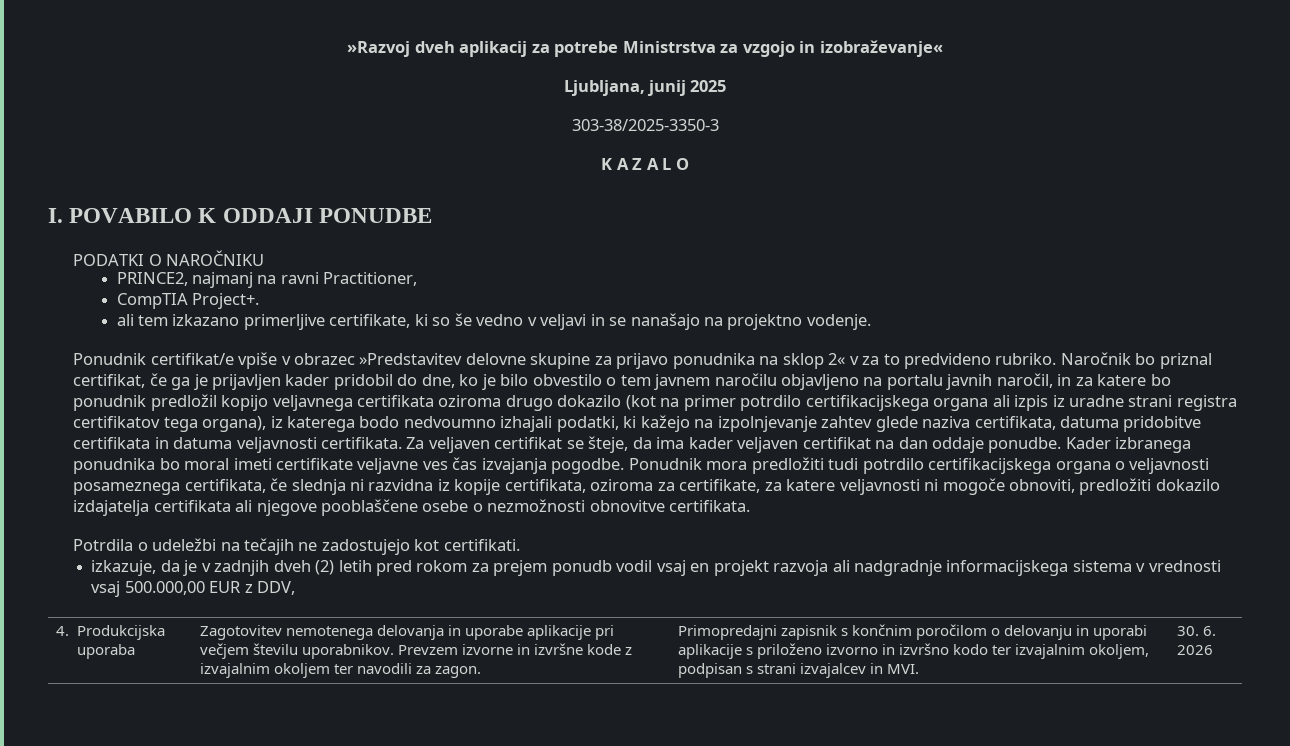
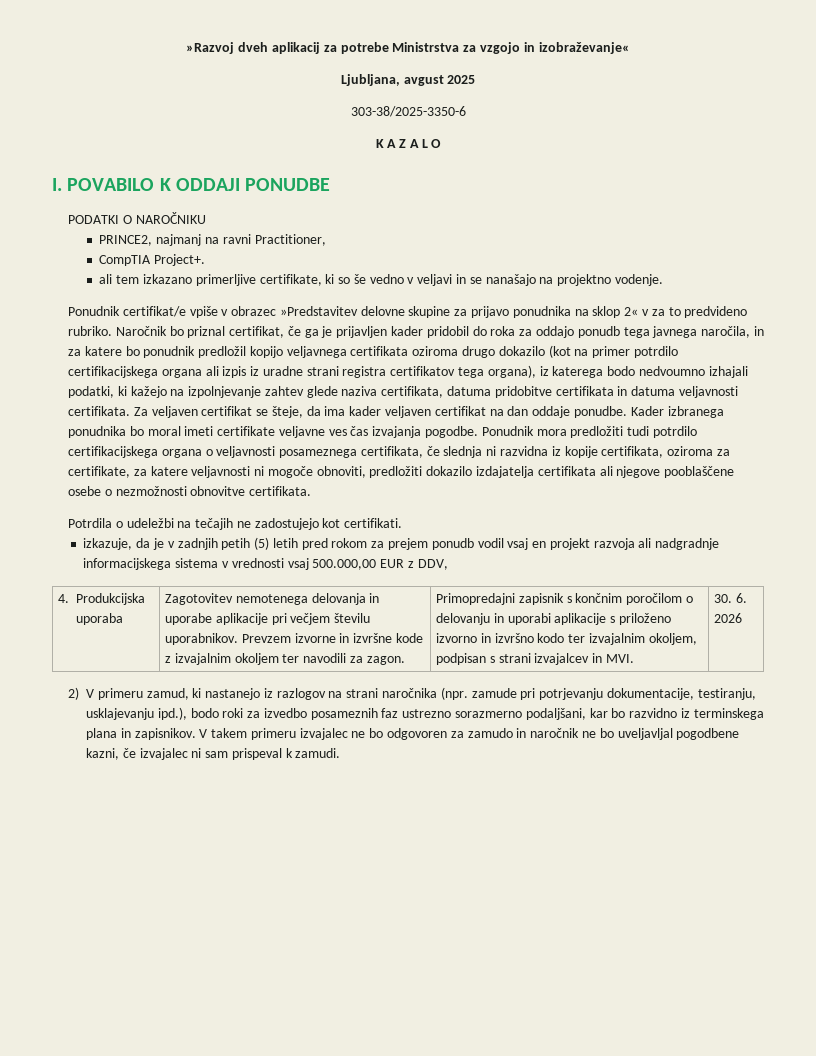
- Ljubljana, junij 2025
+ Ljubljana, avgust 2025
- 303-38/2025-3350-3
+ 303-38/2025-3350-6
- Naročnik bo priznal certifikat, če ga je prijavljen kader pridobil do dne, ko je bilo obvestilo o tem javnem naročilu objavljeno na portalu javnih naročil, in za katere bo ponudnik predložil kopijo veljavnega certifikata oziroma drugo dokazilo (kot na primer potrdilo certifikacijskega organa ali izpis iz uradne strani registra certifikatov tega organa), iz katerega bodo nedvoumno izhajali podatki, ki kažejo na izpolnjevanje zahtev glede naziva certifikata, datuma pridobitve certifikata in datuma veljavnosti certifikata.
+ Naročnik bo priznal certifikat, če ga je prijavljen kader pridobil do roka za oddajo ponudb tega javnega naročila, in za katere bo ponudnik predložil kopijo veljavnega certifikata oziroma drugo dokazilo (kot na primer potrdilo certifikacijskega organa ali izpis iz uradne strani registra certifikatov tega organa), iz katerega bodo nedvoumno izhajali podatki, ki kažejo na izpolnjevanje zahtev glede naziva certifikata, datuma pridobitve certifikata in datuma veljavnosti certifikata.
- izkazuje, da je v zadnjih dveh (2) letih pred rokom za prejem ponudb vodil vsaj en projekt razvoja ali nadgradnje informacijskega sistema v vrednosti vsaj 500.000,00 EUR z DDV,
+ izkazuje, da je v zadnjih petih (5) letih pred rokom za prejem ponudb vodil vsaj en projekt razvoja ali nadgradnje informacijskega sistema v vrednosti vsaj 500.000,00 EUR z DDV,
+ 2) V primeru zamud, ki nastanejo iz razlogov na strani naročnika (npr. zamude pri potrjevanju dokumentacije, testiranju, usklajevanju ipd.), bodo roki za izvedbo posameznih faz ustrezno sorazmerno podaljšani, kar bo razvidno iz terminskega plana in zapisnikov. V takem primeru izvajalec ne bo odgovoren za zamudo in naročnik ne bo uveljavljal pogodbene kazni, če izvajalec ni sam prispeval k zamudi.

